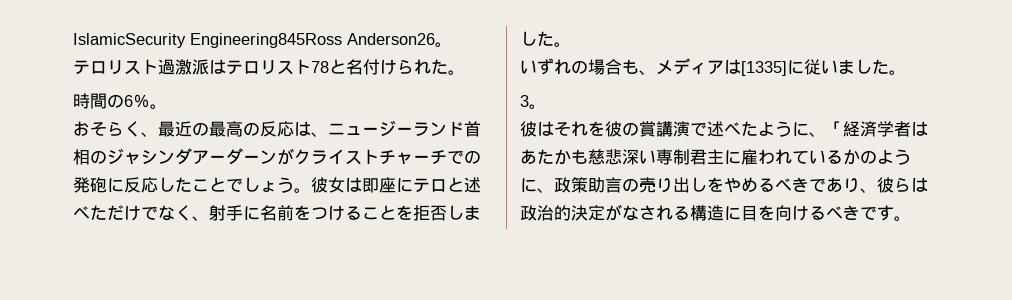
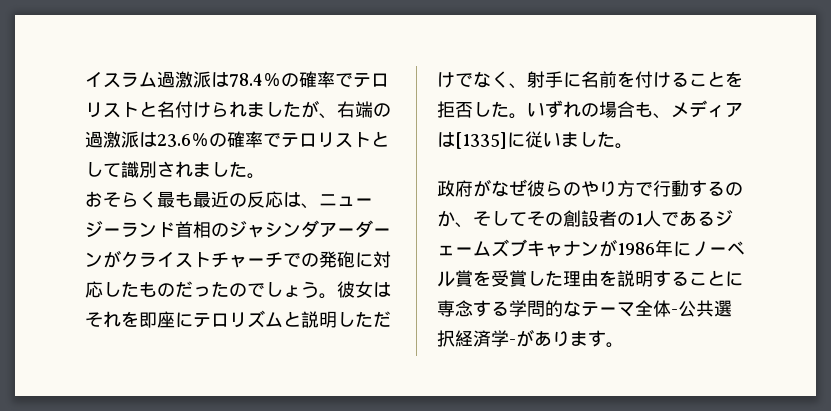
- IslamicSecurity Engineering845Ross Anderson26。
- テロリスト過激派はテロリスト78と名付けられた。
- 時間の6％。
+ イスラム過激派は78.4％の確率でテロリストと名付けられましたが、右端の過激派は23.6％の確率でテロリストとして識別されました。
- おそらく、最近の最高の反応は、ニュージーランド首相のジャシンダアーダーンがクライストチャーチでの発砲に反応したことでしょう。
+ おそらく最も最近の反応は、ニュージーランド首相のジャシンダアーダーンがクライストチャーチでの発砲に対応したものだったのでしょう。
- 彼女は即座にテロと述べただけでなく、射手に名前をつけることを拒否しました。
- いずれの場合も、メディアは[1335]に従いました。
+ 彼女はそれを即座にテロリズムと説明しただけでなく、射手に名前を付けることを拒否した。いずれの場合も、メディアは[1335]に従いました。
- 3。
- 彼はそれを彼の賞講演で述べたように、「経済学者はあたかも慈悲深い専制君主に雇われているかのように、政策助言の売り出しをやめるべきであり、彼らは政治的決定がなされる構造に目を向けるべきです。
+ 政府がなぜ彼らのやり方で行動するのか、そしてその創設者の1人であるジェームズブキャナンが1986年にノーベル賞を受賞した理由を説明することに専念する学問的なテーマ全体-公共選択経済学-があります。

